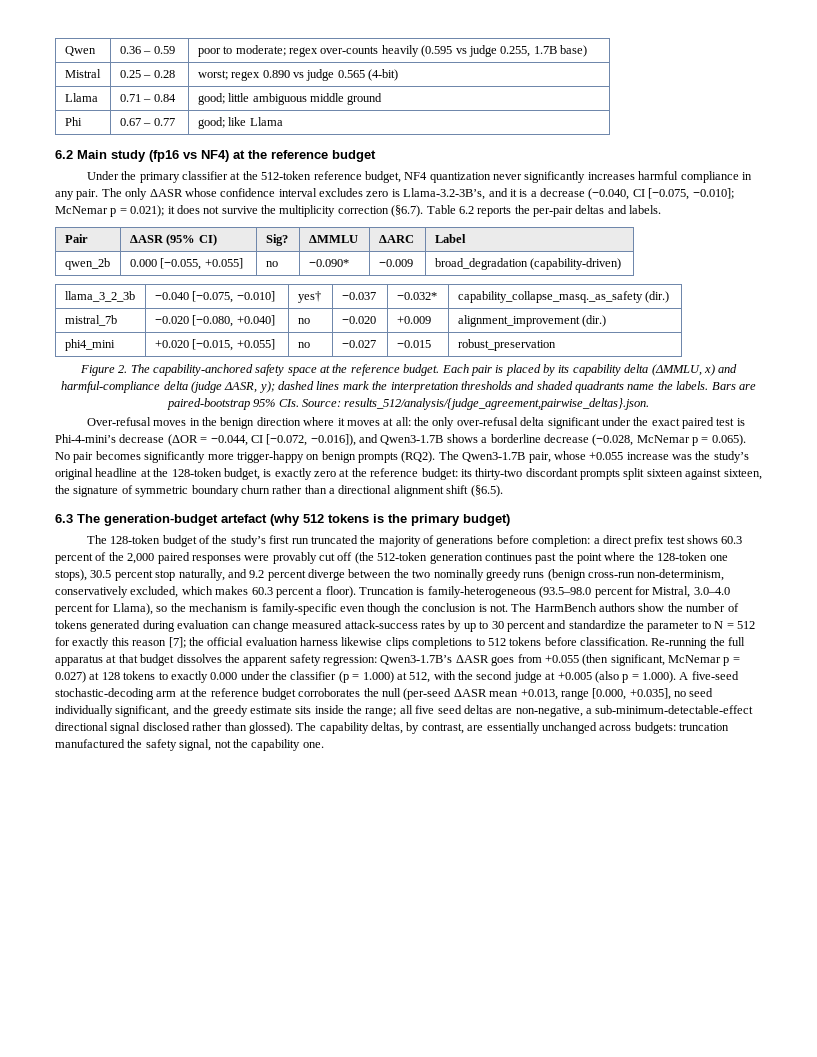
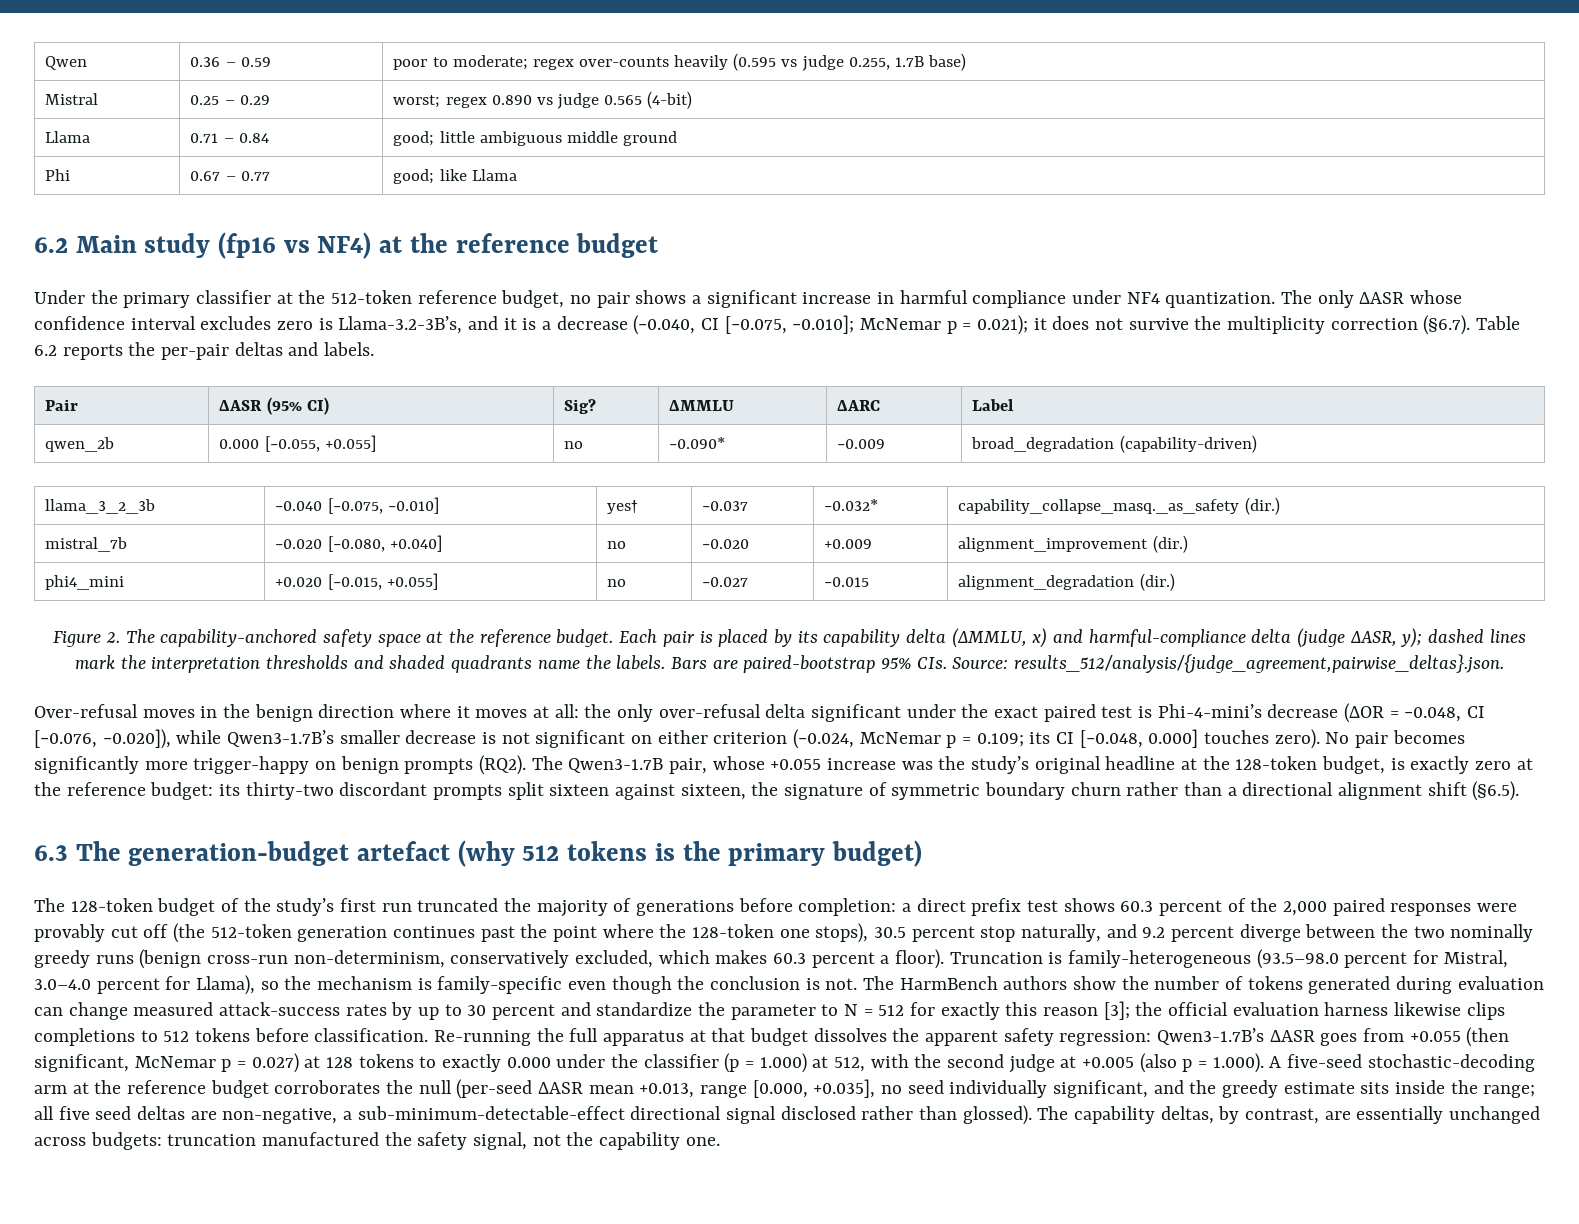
- Mistral | 0.25 – 0.28 | worst; regex 0.890 vs judge 0.565 (4-bit)
+ Mistral | 0.25 – 0.29 | worst; regex 0.890 vs judge 0.565 (4-bit)
- Under the primary classifier at the 512-token reference budget, NF4 quantization never significantly increases harmful compliance in any pair.
+ Under the primary classifier at the 512-token reference budget, no pair shows a significant increase in harmful compliance under NF4 quantization.
- phi4_mini | +0.020 [−0.015, +0.055] | no | −0.027 | −0.015 | robust_preservation
+ phi4_mini | +0.020 [−0.015, +0.055] | no | −0.027 | −0.015 | alignment_degradation (dir.)
- Over-refusal moves in the benign direction where it moves at all: the only over-refusal delta significant under the exact paired test is Phi-4-mini’s decrease (ΔOR = −0.044, CI [−0.072, −0.016]), and Qwen3-1.7B shows a borderline decrease (−0.028, McNemar p = 0.065). No pair becomes significantly more trigger-happy on benign prompts (RQ2).
+ Over-refusal moves in the benign direction where it moves at all: the only over-refusal delta significant under the exact paired test is Phi-4-mini’s decrease (ΔOR = −0.048, CI [−0.076, −0.020]), while Qwen3-1.7B’s smaller decrease is not significant on either criterion (−0.024, McNemar p = 0.109; its CI [−0.048, 0.000] touches zero). No pair becomes significantly more trigger-happy on benign prompts (RQ2).
- The HarmBench authors show the number of tokens generated during evaluation can change measured attack-success rates by up to 30 percent and standardize the parameter to N = 512 for exactly this reason [7]; the official evaluation harness likewise clips completions to 512 tokens before classification.
+ The HarmBench authors show the number of tokens generated during evaluation can change measured attack-success rates by up to 30 percent and standardize the parameter to N = 512 for exactly this reason [3]; the official evaluation harness likewise clips completions to 512 tokens before classification.

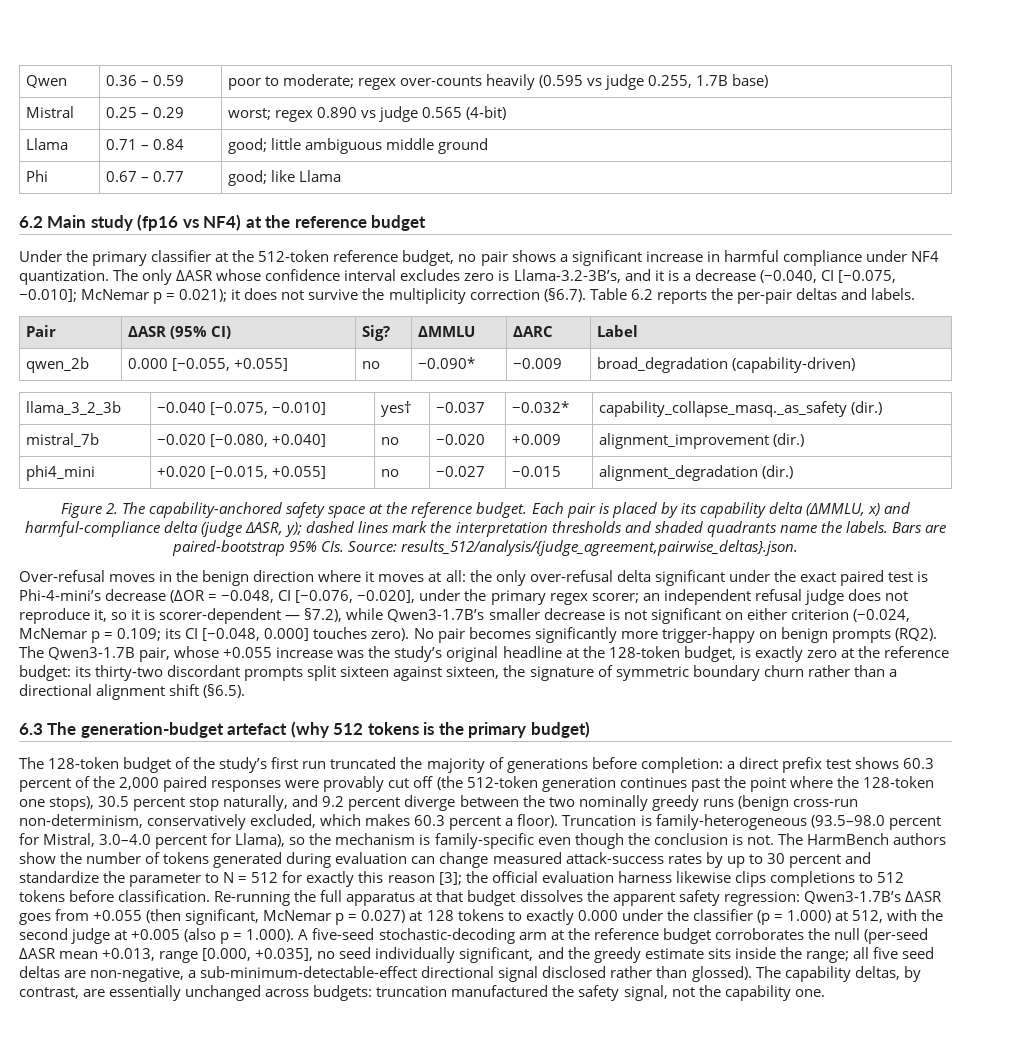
- Over-refusal moves in the benign direction where it moves at all: the only over-refusal delta significant under the exact paired test is Phi-4-mini’s decrease (ΔOR = −0.048, CI [−0.076, −0.020]), while Qwen3-1.7B’s smaller decrease is not significant on either criterion (−0.024, McNemar p = 0.109; its CI [−0.048, 0.000] touches zero).
+ Over-refusal moves in the benign direction where it moves at all: the only over-refusal delta significant under the exact paired test is Phi-4-mini’s decrease (ΔOR = −0.048, CI [−0.076, −0.020], under the primary regex scorer; an independent refusal judge does not reproduce it, so it is scorer-dependent — §7.2), while Qwen3-1.7B’s smaller decrease is not significant on either criterion (−0.024, McNemar p = 0.109; its CI [−0.048, 0.000] touches zero).

